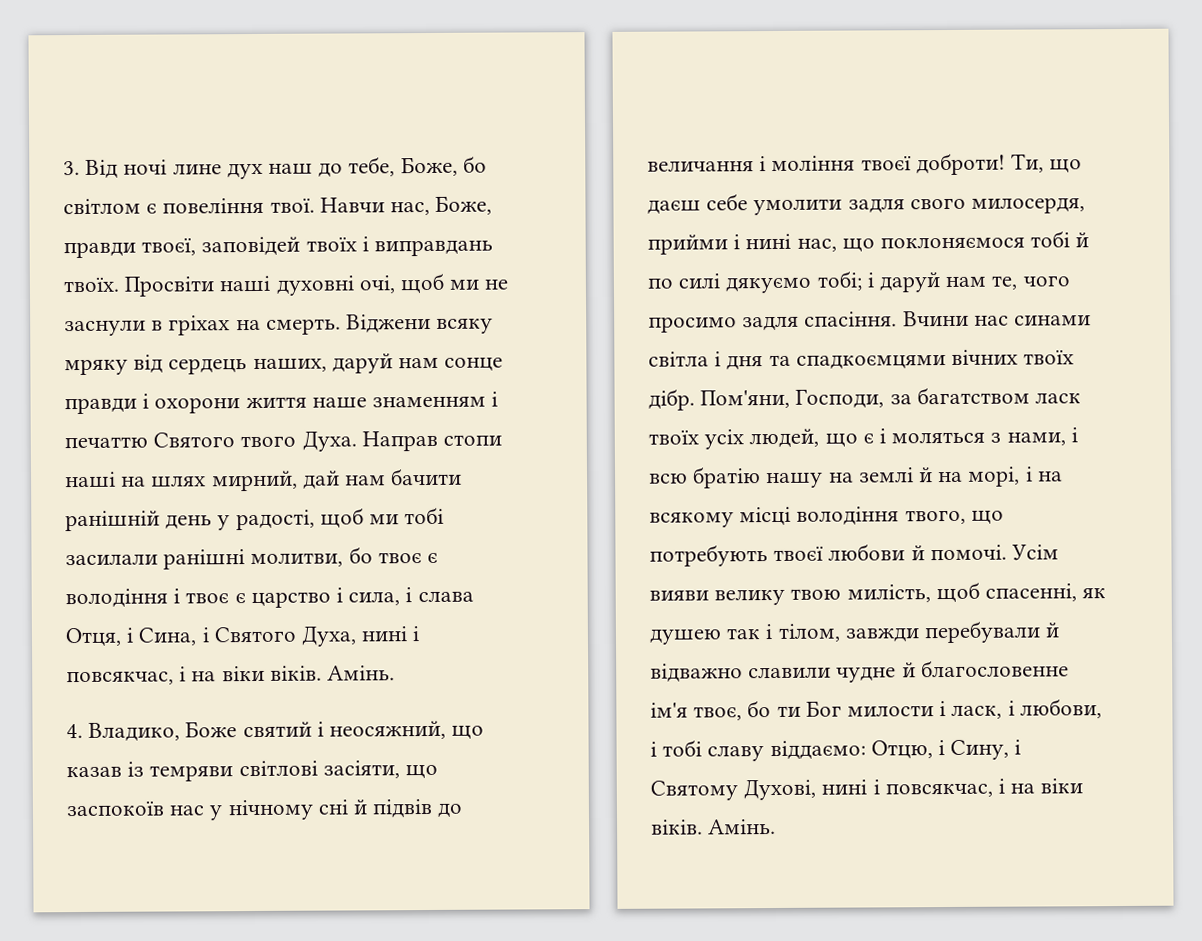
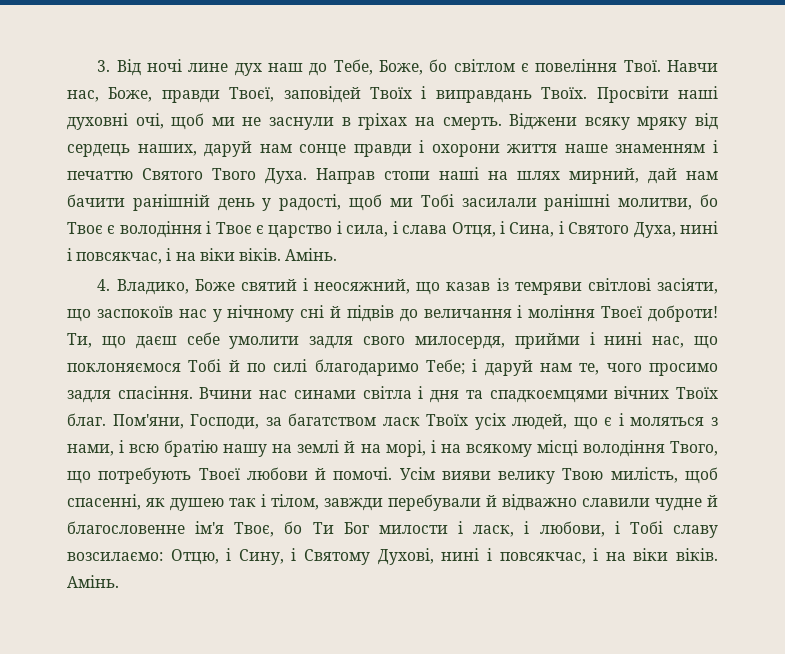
- 3. Від ночі лине дух наш до тебе, Боже, бо світлом є повеління твої.
+ 3. Від ночі лине дух наш до Тебе, Боже, бо світлом є повеління Твої.
- Навчи нас, Боже, правди твоєї, заповідей твоїх і виправдань твоїх.
+ Навчи нас, Боже, правди Твоєї, заповідей Твоїх і виправдань Твоїх.
- Віджени всяку мряку від сердець наших, даруй нам сонце правди і охорони життя наше знаменням і печаттю Святого твого Духа.
+ Віджени всяку мряку від сердець наших, даруй нам сонце правди і охорони життя наше знаменням і печаттю Святого Твого Духа.
- Направ стопи наші на шлях мирний, дай нам бачити ранішній день у радості, щоб ми тобі засилали ранішні молитви, бо твоє є володіння і твоє є царство і сила, і слава Отця, і Сина, і Святого Духа, нині і повсякчас, і на віки віків.
+ Направ стопи наші на шлях мирний, дай нам бачити ранішній день у радості, щоб ми Тобі засилали ранішні молитви, бо Твоє є володіння і Твоє є царство і сила, і слава Отця, і Сина, і Святого Духа, нині і повсякчас, і на віки віків.
- 4. Владико, Боже святий і неосяжний, що казав із темряви світлові засіяти, що заспокоїв нас у нічному сні й підвів до величання і моління твоєї доброти!
+ 4. Владико, Боже святий і неосяжний, що казав із темряви світлові засіяти, що заспокоїв нас у нічному сні й підвів до величання і моління Твоєї доброти!
- Ти, що даєш себе умолити задля свого милосердя, прийми і нині нас, що поклоняємося тобі й по силі дякуємо тобі; і даруй нам те, чого просимо задля спасіння.
+ Ти, що даєш себе умолити задля свого милосердя, прийми і нині нас, що поклоняємося Тобі й по силі благодаримо Тебе; і даруй нам те, чого просимо задля спасіння.
- Вчини нас синами світла і дня та спадкоємцями вічних твоїх дібр.
+ Вчини нас синами світла і дня та спадкоємцями вічних Твоїх благ.
- Пом'яни, Господи, за багатством ласк твоїх усіх людей, що є і моляться з нами, і всю братію нашу на землі й на морі, і на всякому місці володіння твого, що потребують твоєї любови й помочі.
+ Пом'яни, Господи, за багатством ласк Твоїх усіх людей, що є і моляться з нами, і всю братію нашу на землі й на морі, і на всякому місці володіння Твого, що потребують Твоєї любови й помочі.
- Усім вияви велику твою милість, щоб спасенні, як душею так і тілом, завжди перебували й відважно славили чудне й благословенне ім'я твоє, бо ти Бог милости і ласк, і любови, і тобі славу віддаємо: Отцю, і Сину, і Святому Духові, нині і повсякчас, і на віки віків.
+ Усім вияви велику Твою милість, щоб спасенні, як душею так і тілом, завжди перебували й відважно славили чудне й благословенне ім'я Твоє, бо Ти Бог милости і ласк, і любови, і Тобі славу возсилаємо: Отцю, і Сину, і Святому Духові, нині і повсякчас, і на віки віків.

